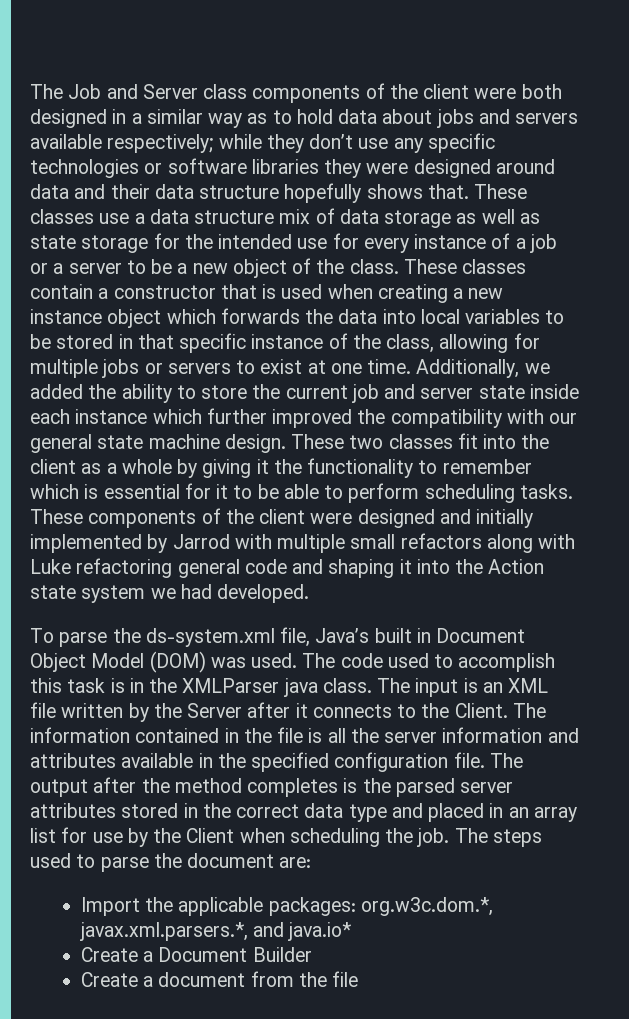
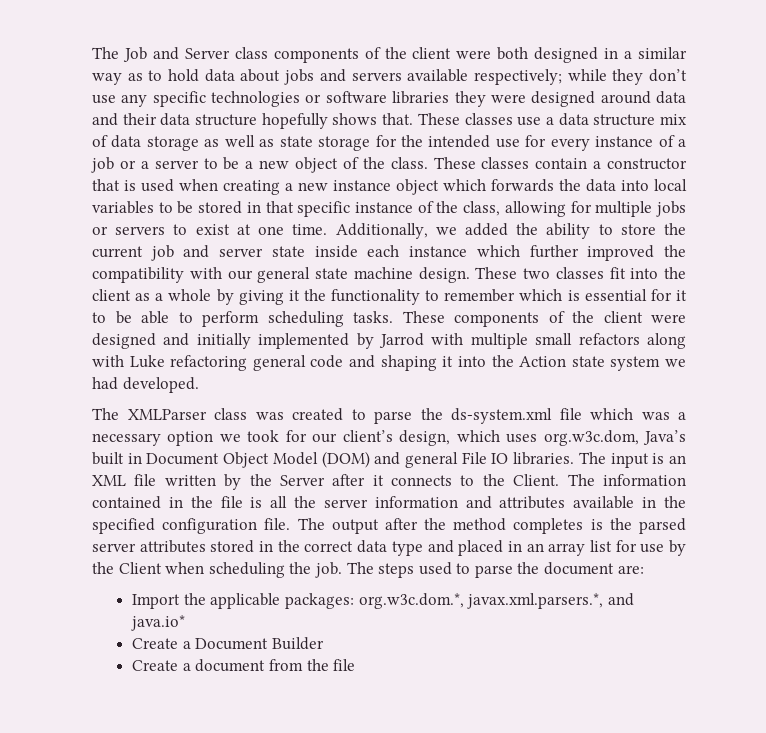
- To parse the ds-system.xml file, Java’s built in Document Object Model (DOM) was used. The code used to accomplish this task is in the XMLParser java class.
+ The XMLParser class was created to parse the ds-system.xml file which was a necessary option we took for our client’s design, which uses org.w3c.dom, Java’s built in Document Object Model (DOM) and general File IO libraries.

